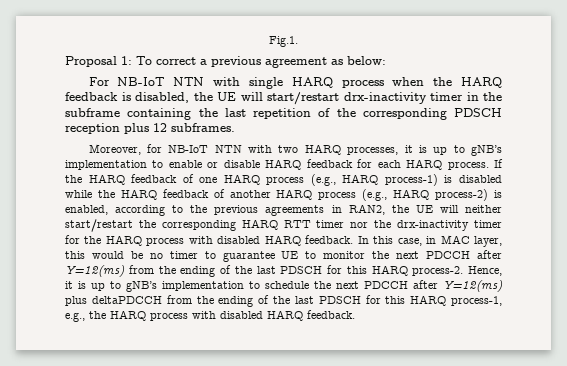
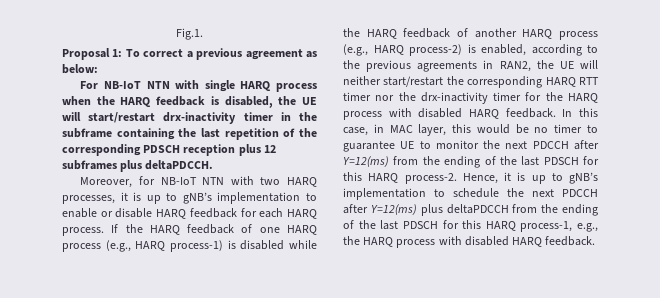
- For NB-IoT NTN with single HARQ process when the HARQ feedback is disabled, the UE will start/restart drx-inactivity timer in the subframe containing the last repetition of the corresponding PDSCH reception plus 12 subframes.
+ For NB-IoT NTN with single HARQ process when the HARQ feedback is disabled, the UE will start/restart drx-inactivity timer in the subframe containing the last repetition of the corresponding PDSCH reception plus 12 subframes plus deltaPDCCH.

